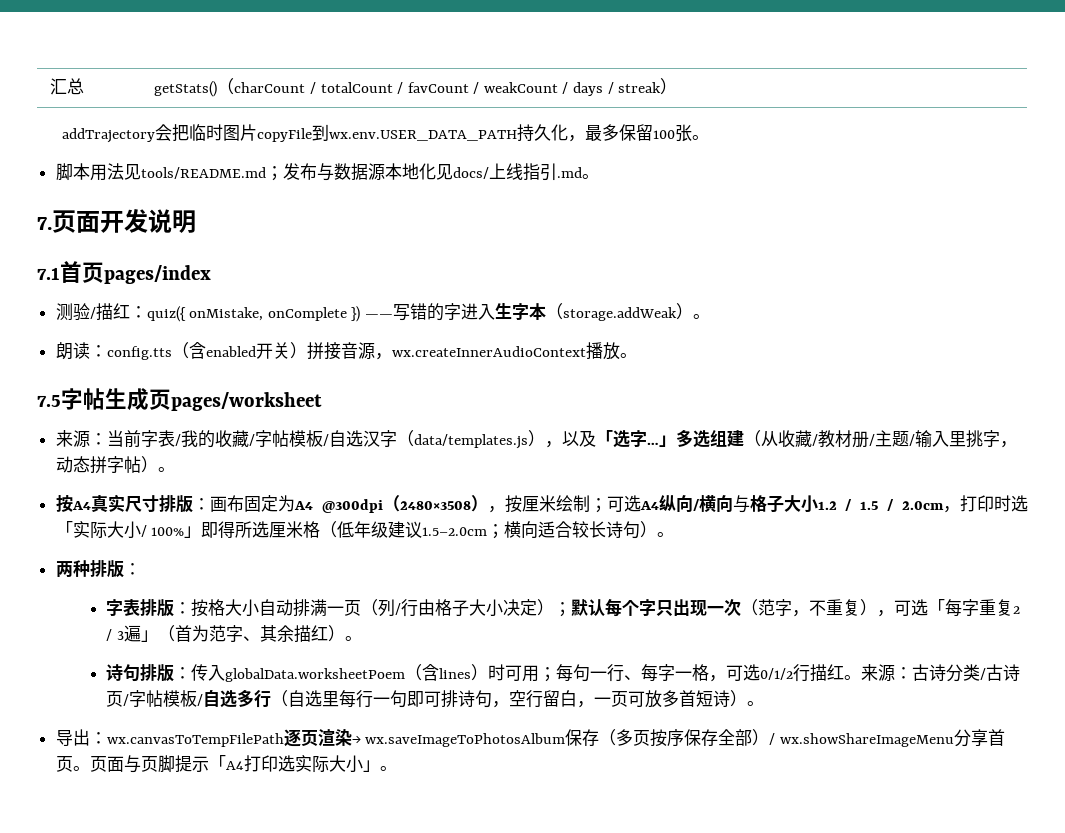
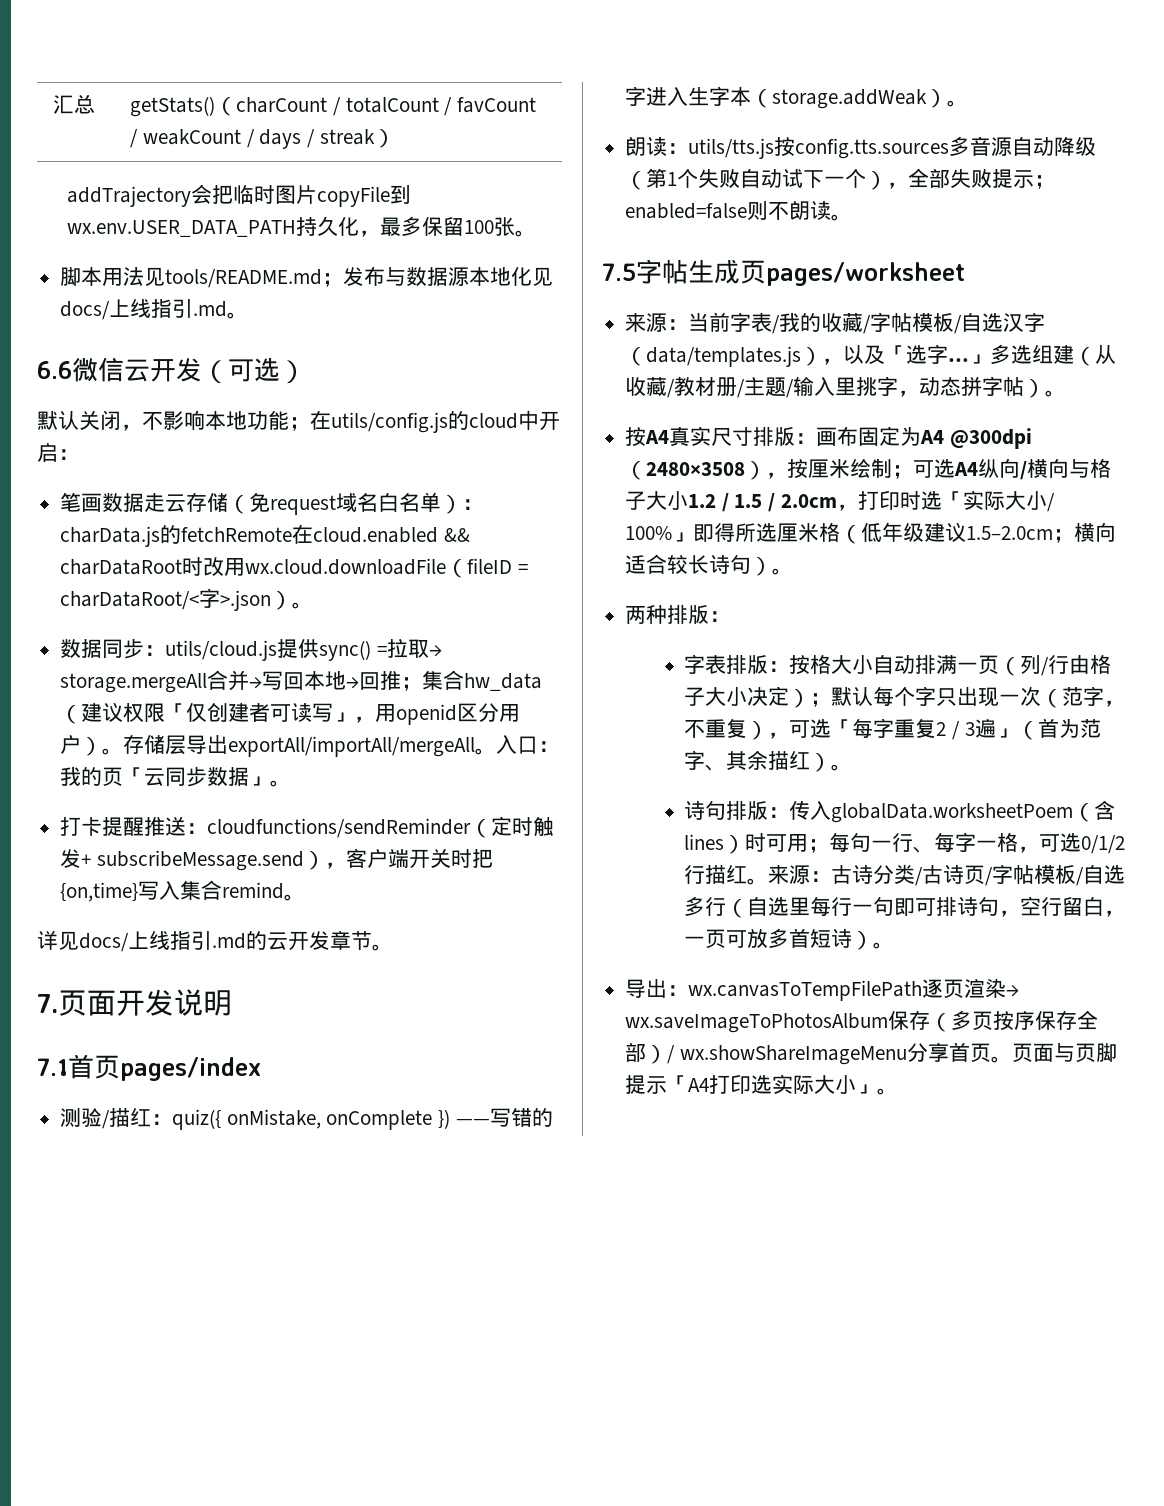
+ 6.6微信云开发（可选）
+ 默认关闭，不影响本地功能；在utils/config.js的cloud中开启：
+ 笔画数据走云存储（免request域名白名单）：charData.js的fetchRemote在cloud.enabled && charDataRoot时改用wx.cloud.downloadFile（fileID = charDataRoot/<字>.json）。
+ 数据同步：utils/cloud.js提供sync() =拉取→ storage.mergeAll合并→写回本地→回推；集合hw_data（建议权限「仅创建者可读写」，用openid区分用户）。存储层导出exportAll/importAll/mergeAll。入口：我的页「云同步数据」。
+ 打卡提醒推送：cloudfunctions/sendReminder（定时触发+ subscribeMessage.send），客户端开关时把{on,time}写入集合remind。
+ 详见docs/上线指引.md的云开发章节。
- 朗读：config.tts（含enabled开关）拼接音源，wx.createInnerAudioContext播放。
+ 朗读：utils/tts.js按config.tts.sources多音源自动降级（第1个失败自动试下一个），全部失败提示；enabled=false则不朗读。

